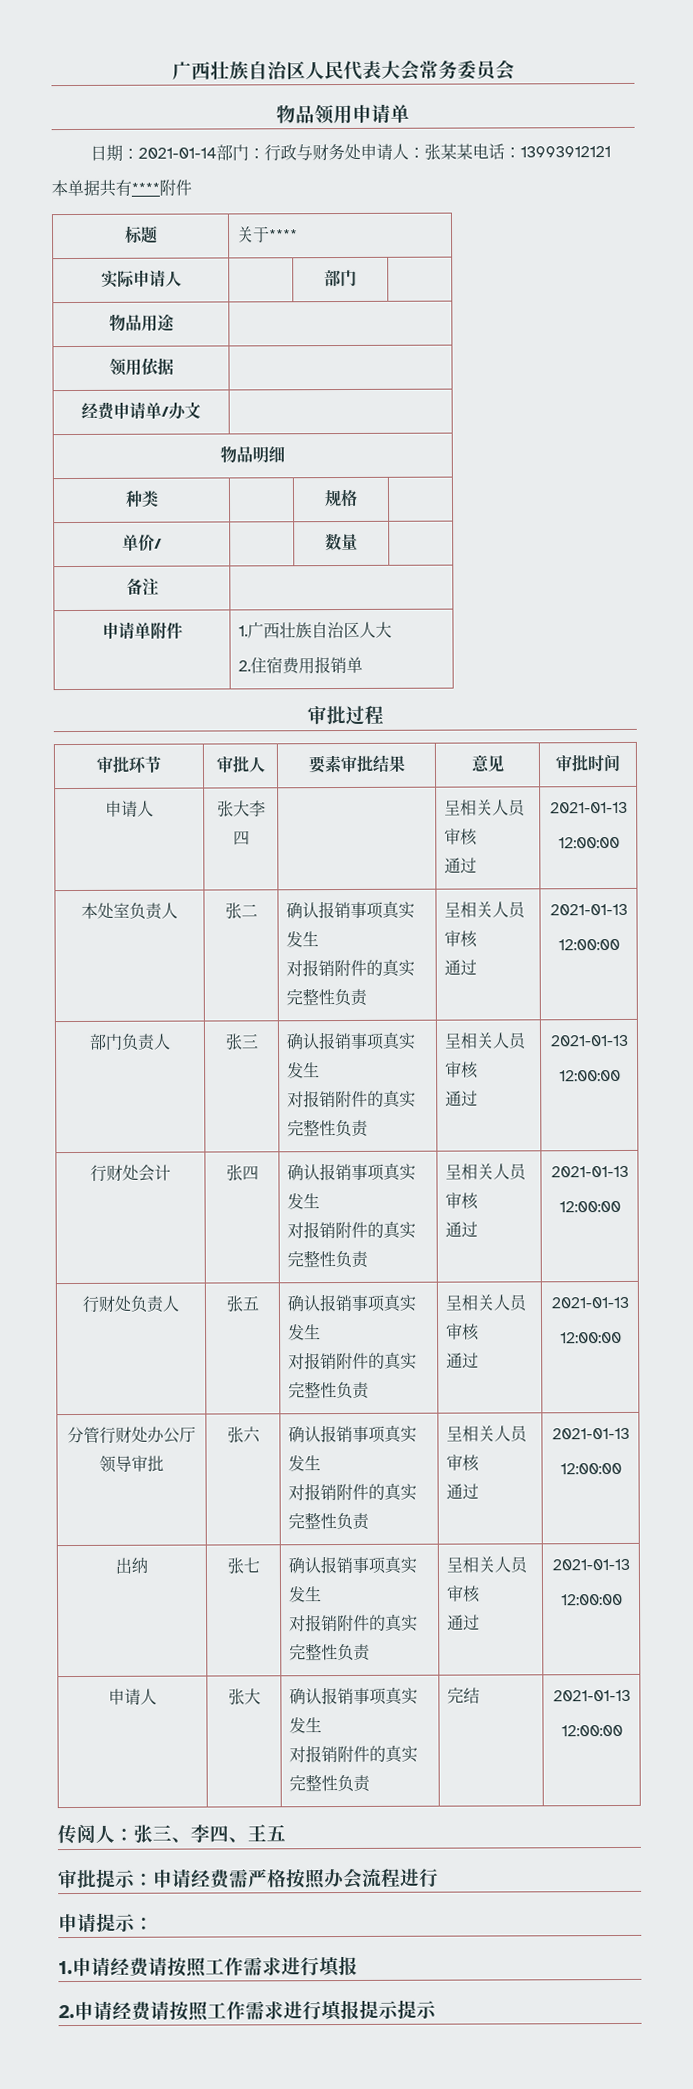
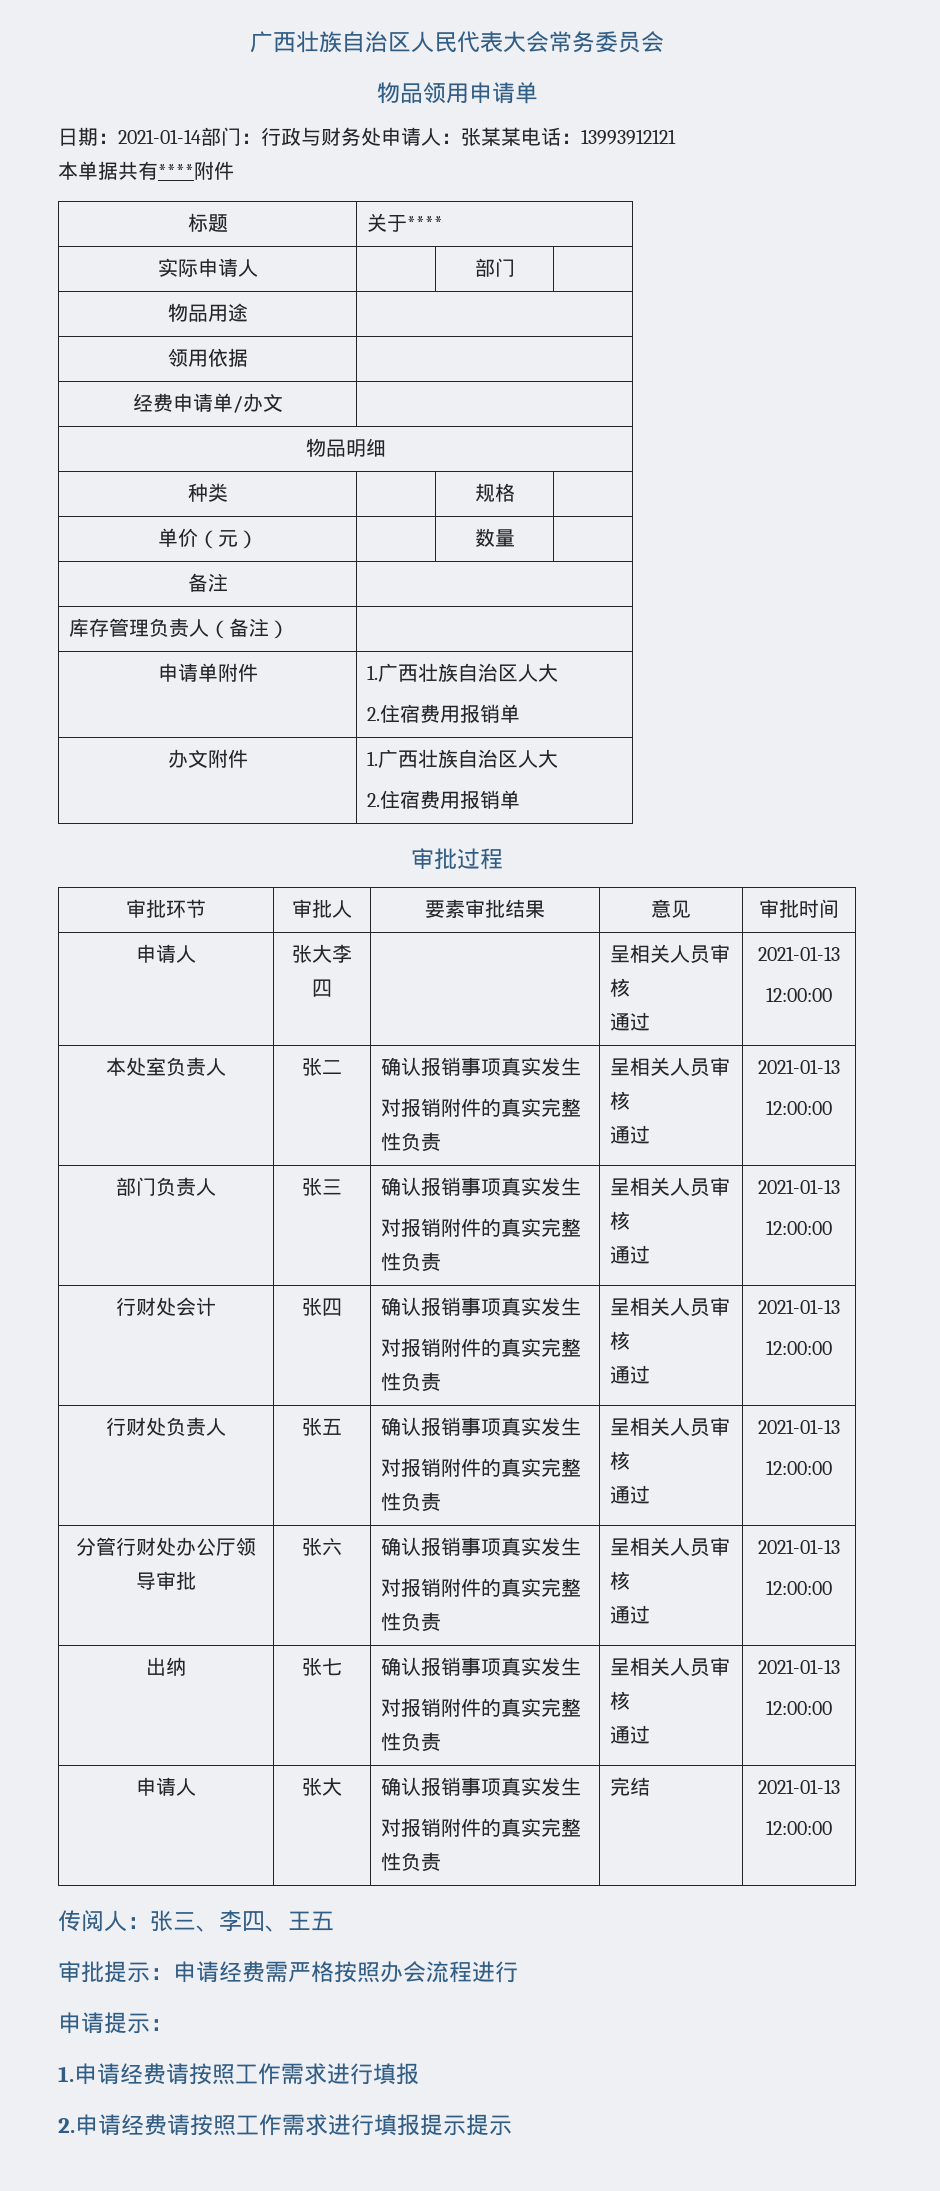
- 单价/ | | 数量 |
+ 单价（元） | | 数量 |
+ 库存管理负责人（备注） |
+ 办文附件 | 1.广西壮族自治区人大
+ 2.住宿费用报销单

